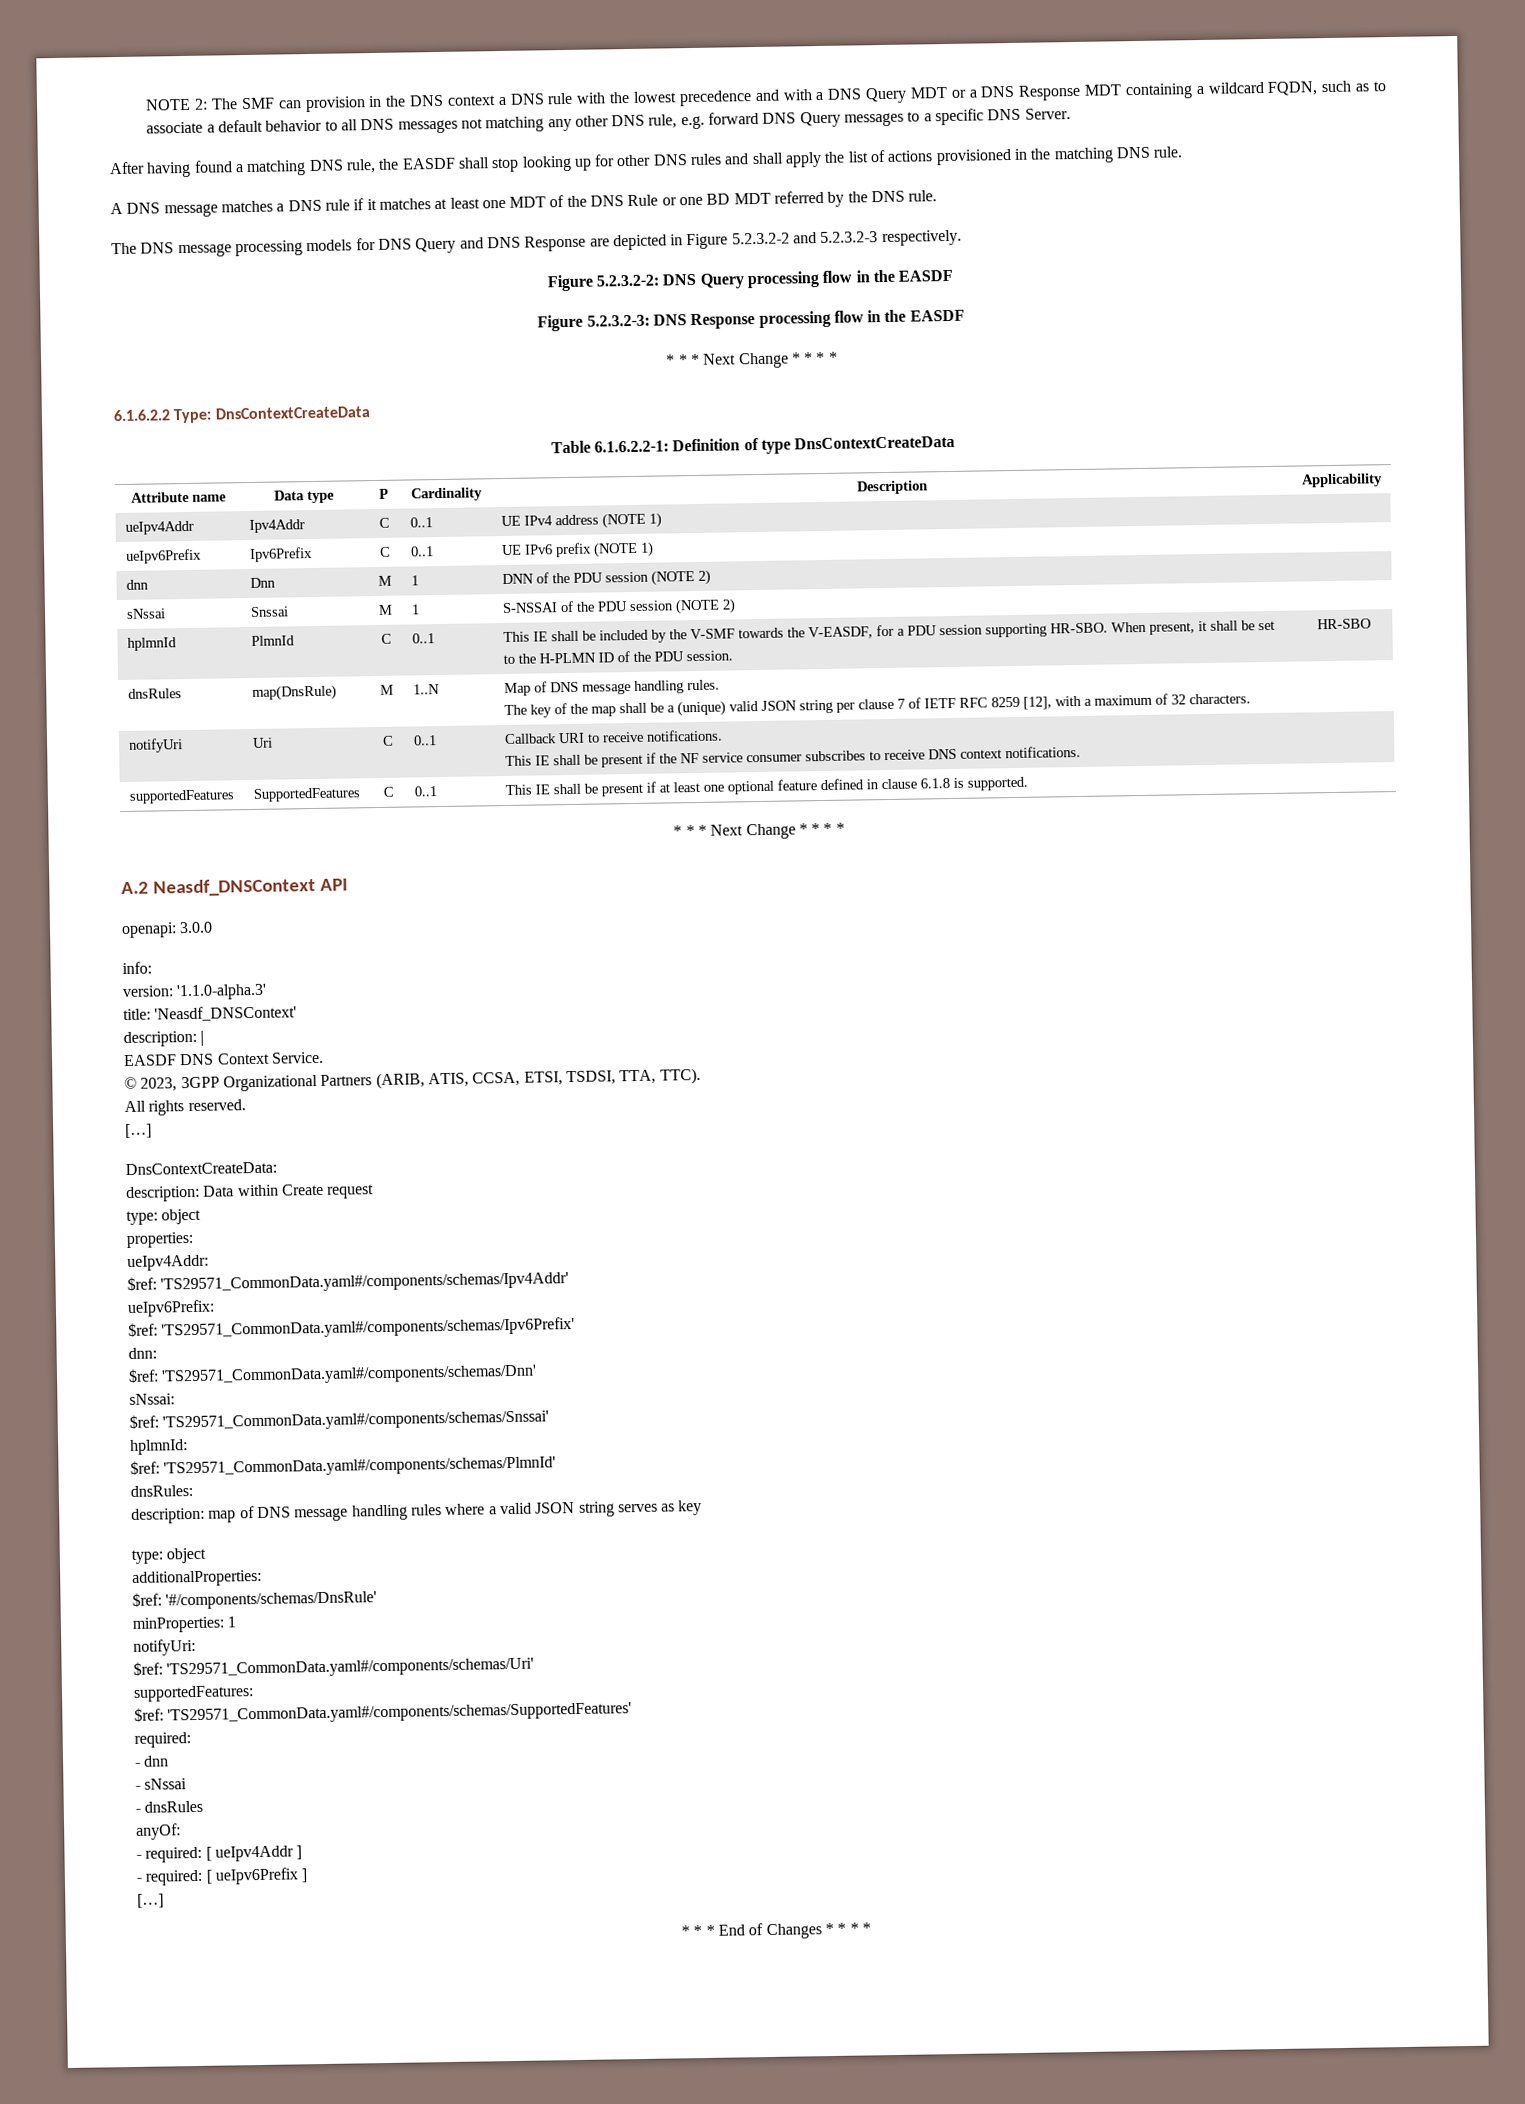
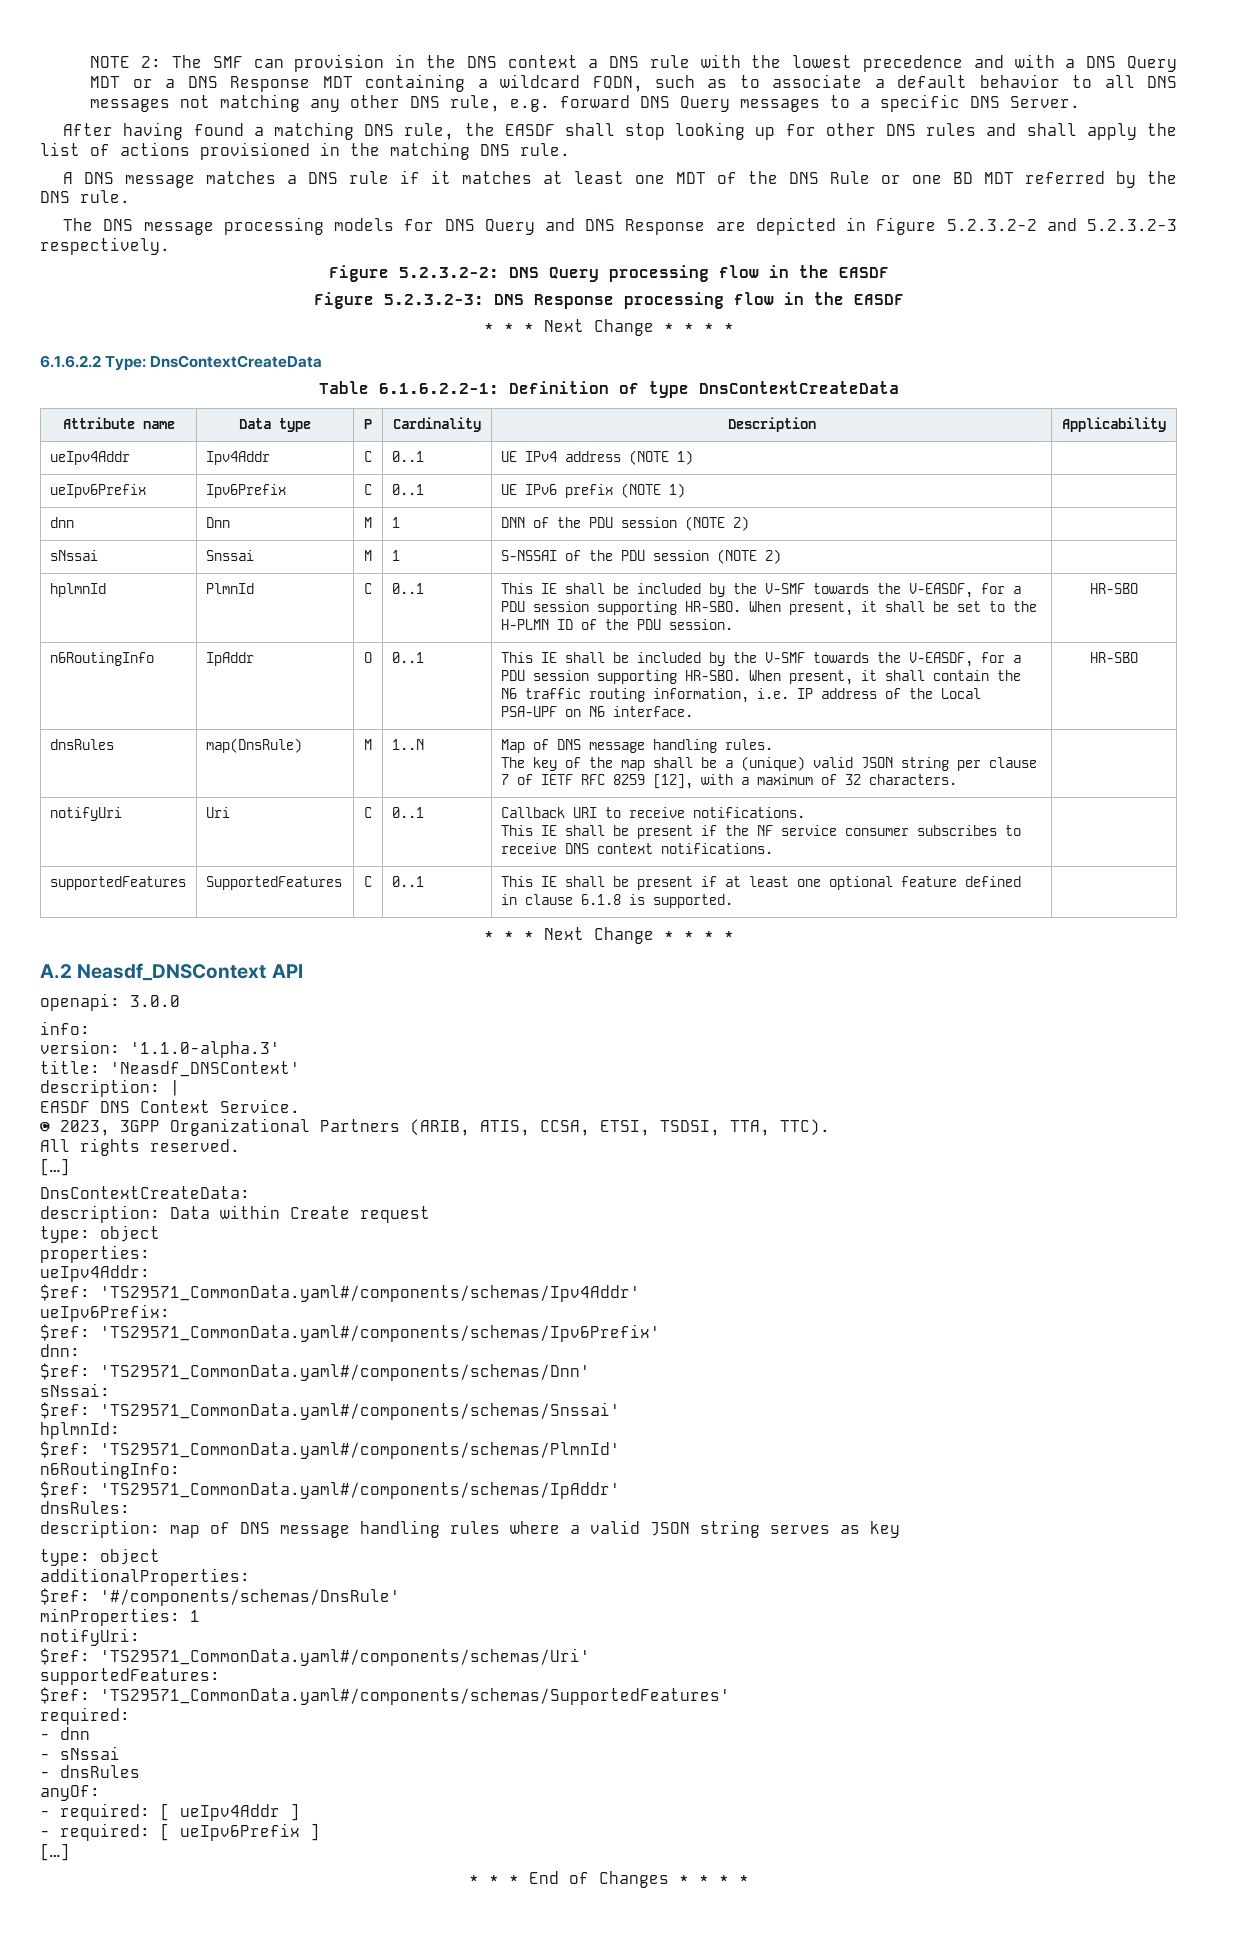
+ n6RoutingInfo | IpAddr | O | 0..1 | This IE shall be included by the V-SMF towards the V-EASDF, for a PDU session supporting HR-SBO. When present, it shall contain the N6 traffic routing information, i.e. IP address of the Local PSA-UPF on N6 interface. | HR-SBO
+ n6RoutingInfo:
+ $ref: 'TS29571_CommonData.yaml#/components/schemas/IpAddr'

